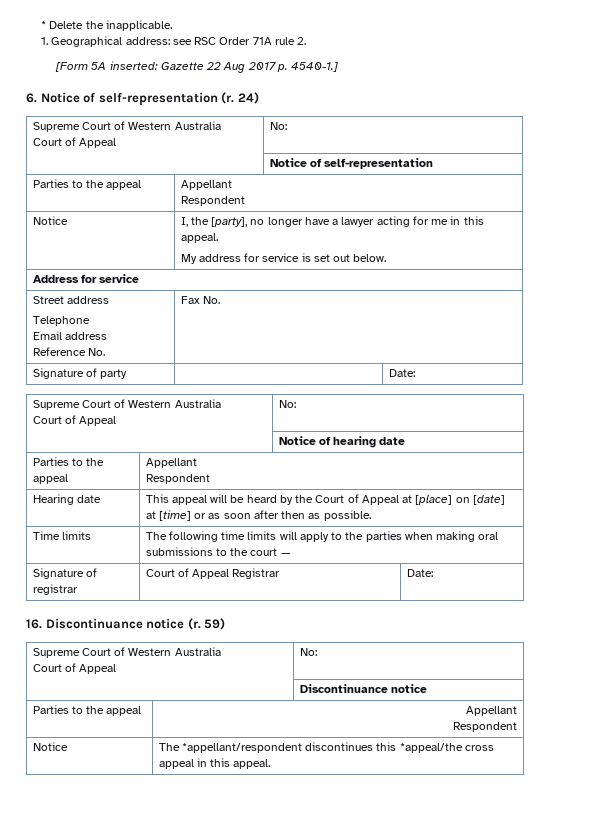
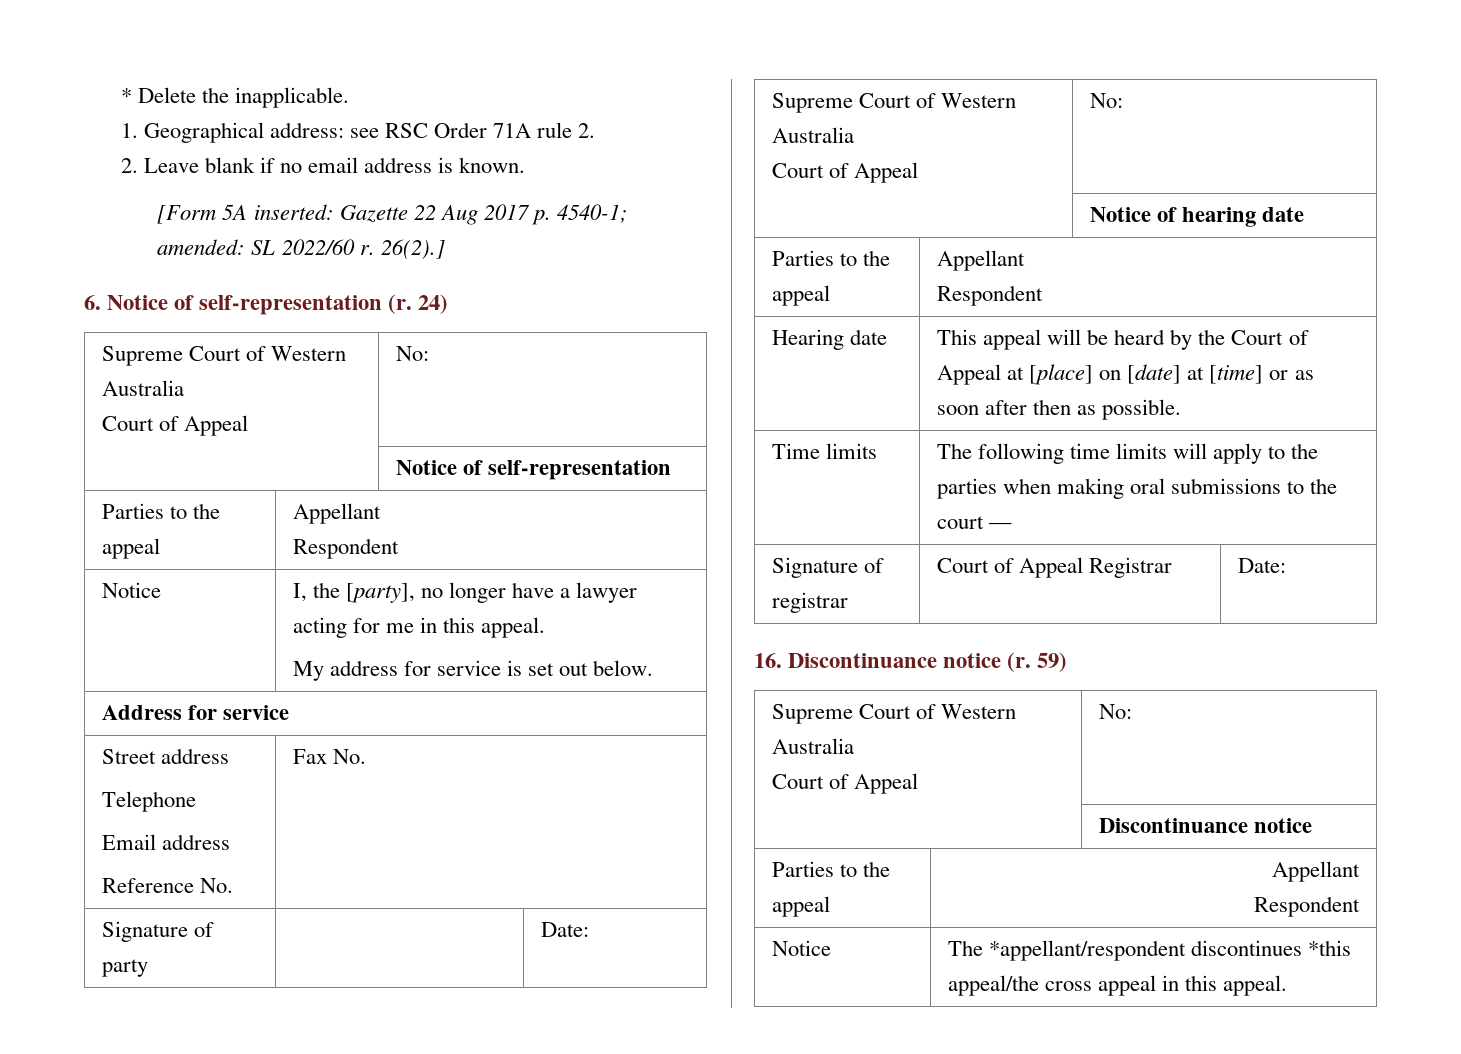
+ 2. Leave blank if no email address is known.
- [Form 5A inserted: Gazette 22 Aug 2017 p. 4540-1.]
+ [Form 5A inserted: Gazette 22 Aug 2017 p. 4540-1; amended: SL 2022/60 r. 26(2).]
- Notice | The *appellant/respondent discontinues this *appeal/the cross appeal in this appeal.
+ Notice | The *appellant/respondent discontinues *this appeal/the cross appeal in this appeal.

